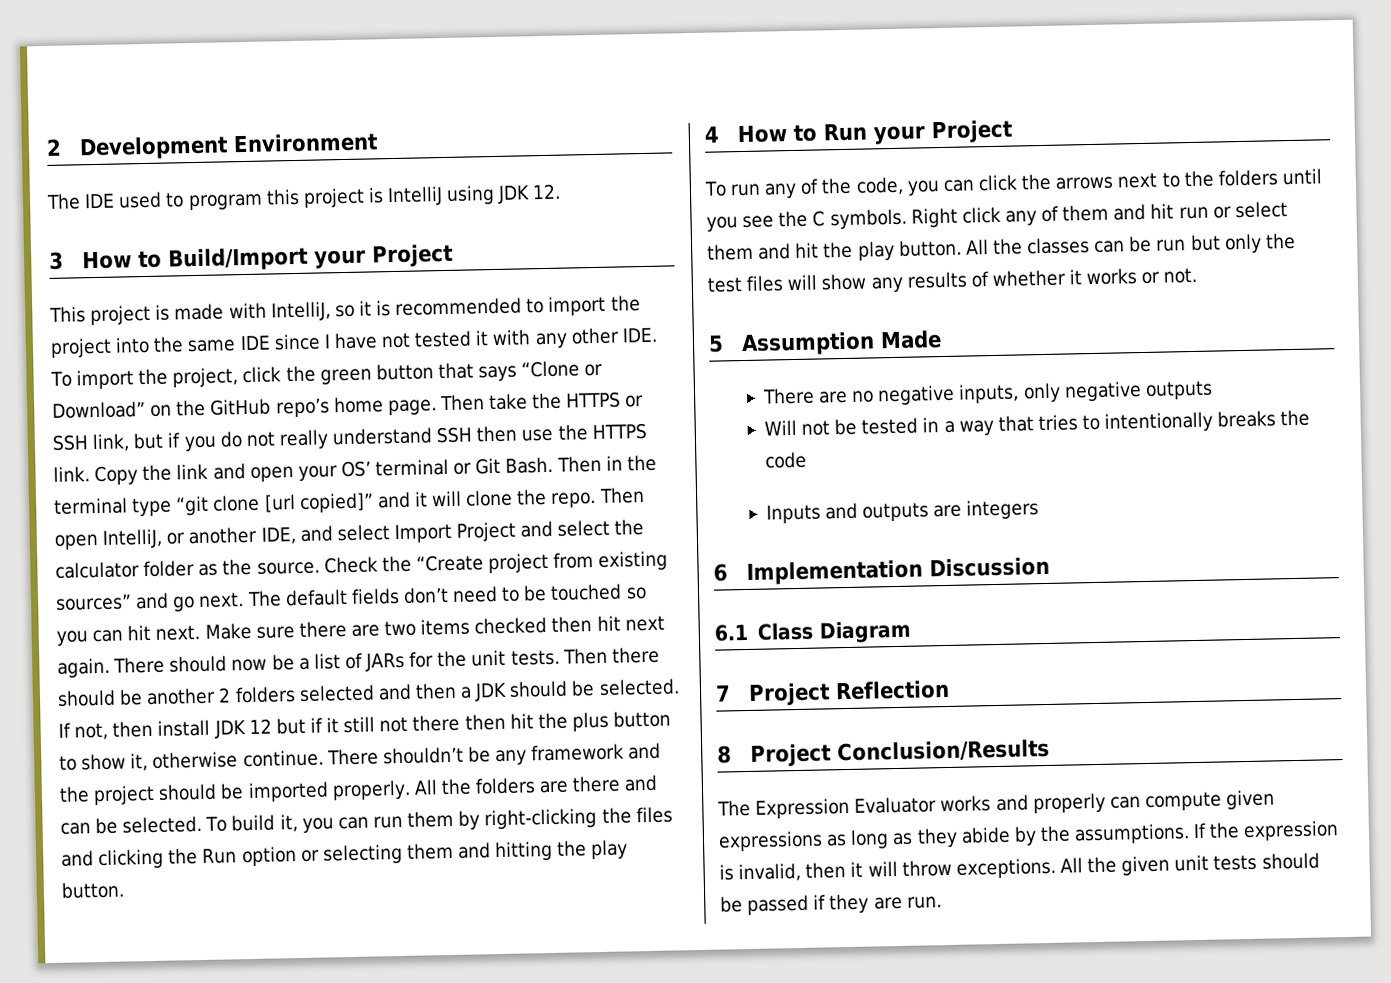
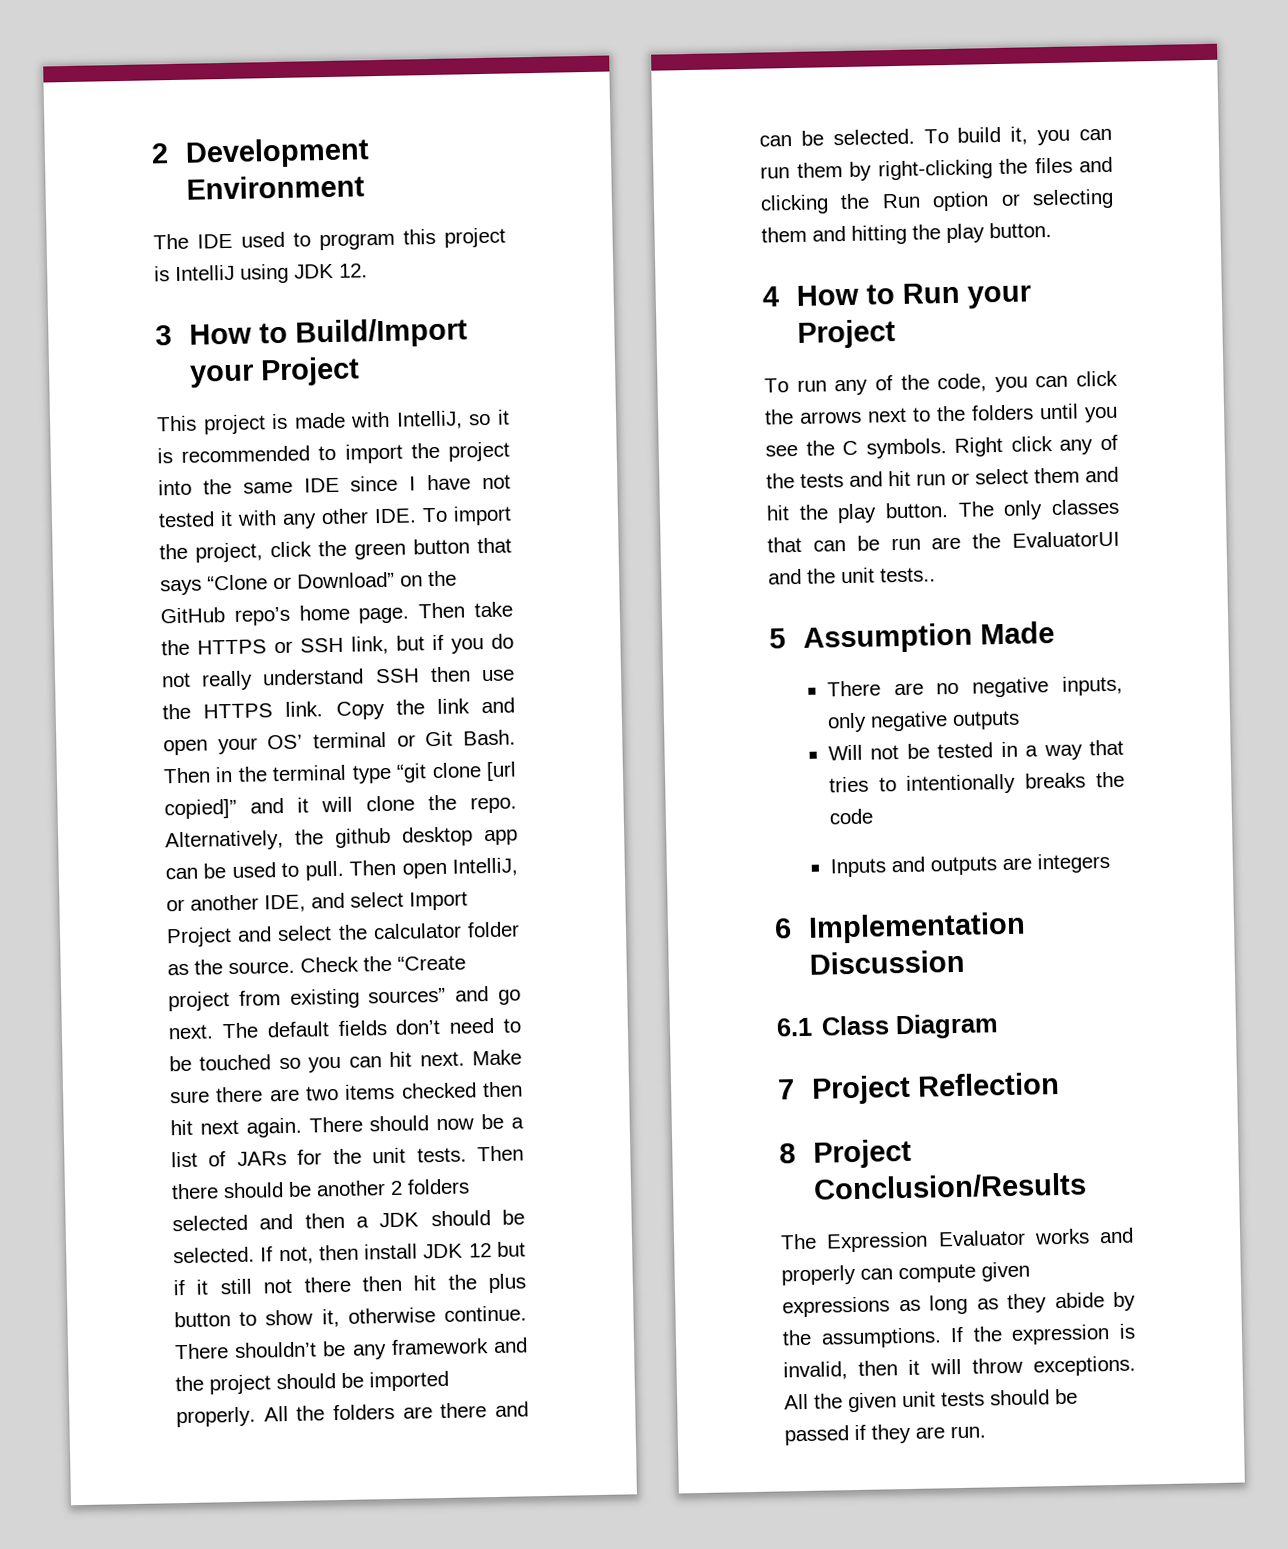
+ Alternatively, the github desktop app can be used to pull.
- Right click any of them and hit run or select them and hit the play button.
+ Right click any of the tests and hit run or select them and hit the play button.
- All the classes can be run but only the test files will show any results of whether it works or not.
+ The only classes that can be run are the EvaluatorUI and the unit tests..

